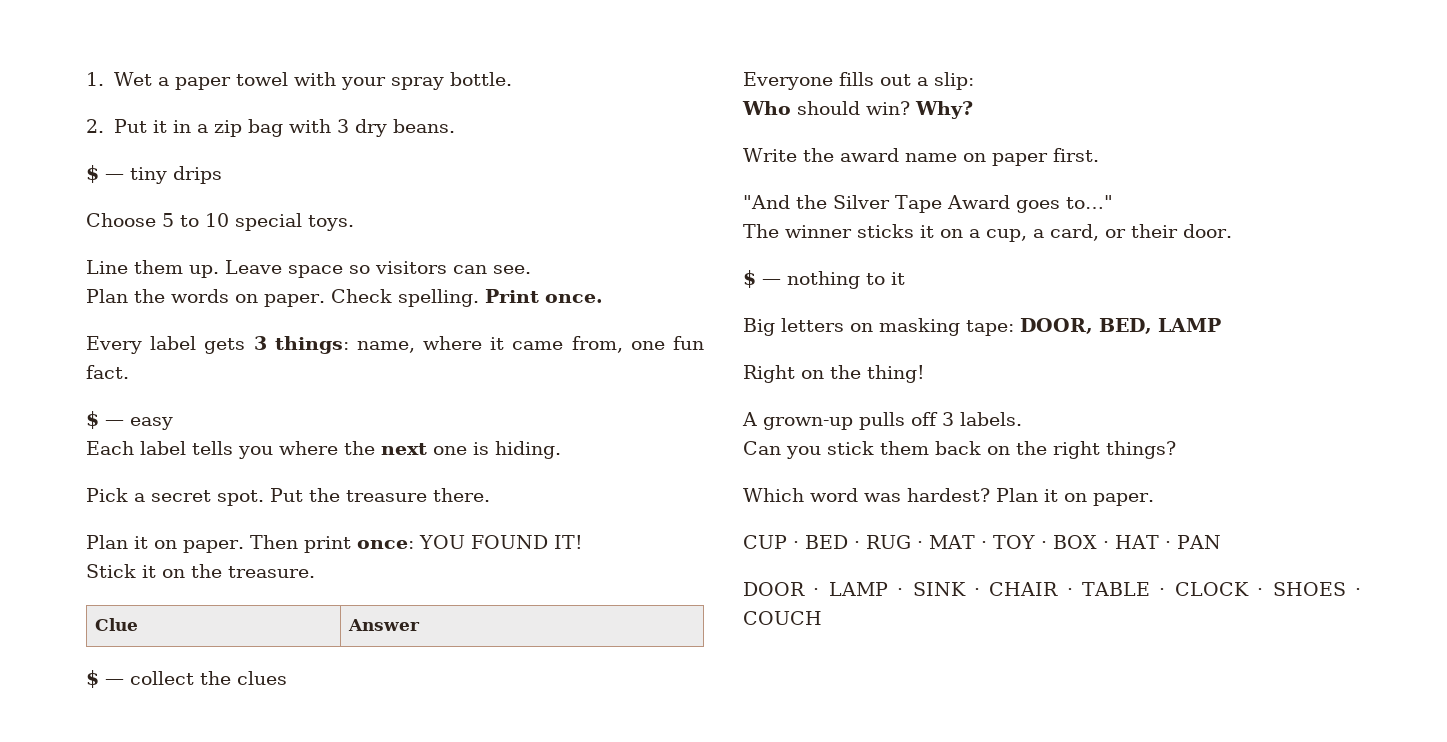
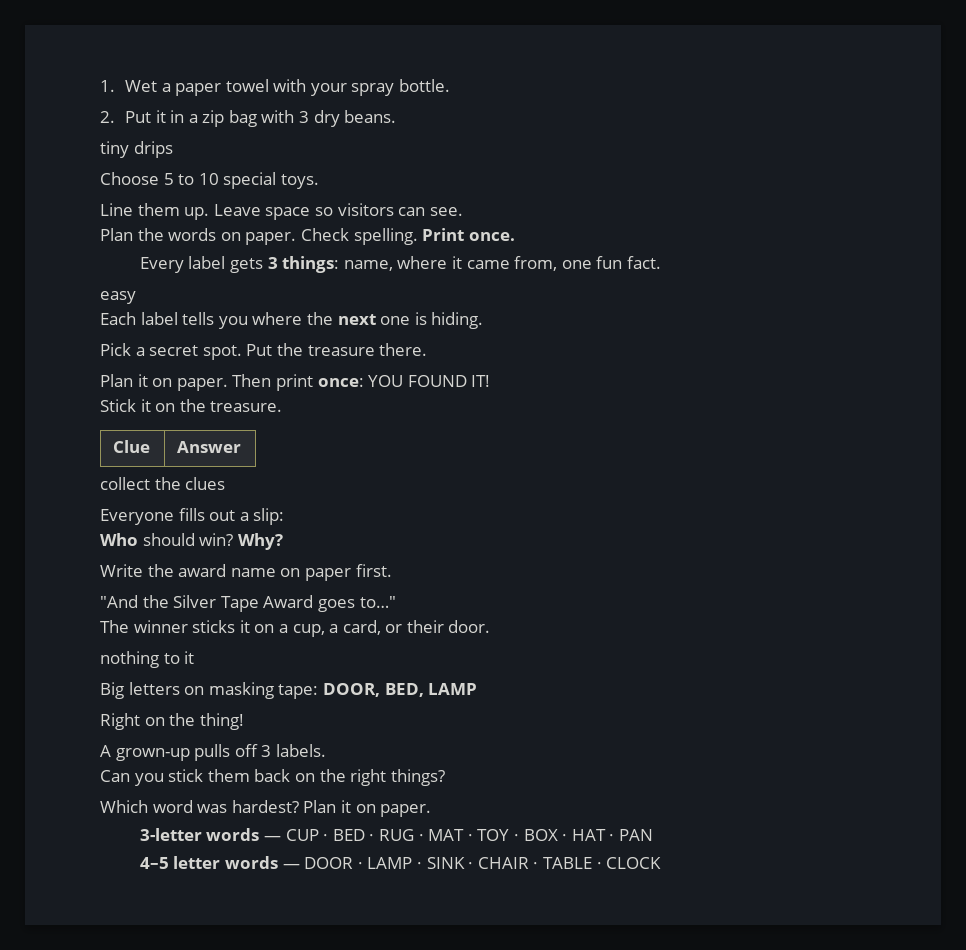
- $ — tiny drips
+ tiny drips
- $ — easy
+ easy
- $ — collect the clues
+ collect the clues
- $ — nothing to it
+ nothing to it
- CUP · BED · RUG · MAT · TOY · BOX · HAT · PAN
+ 3-letter words — CUP · BED · RUG · MAT · TOY · BOX · HAT · PAN
- DOOR · LAMP · SINK · CHAIR · TABLE · CLOCK · SHOES · COUCH
+ 4–5 letter words — DOOR · LAMP · SINK · CHAIR · TABLE · CLOCK

